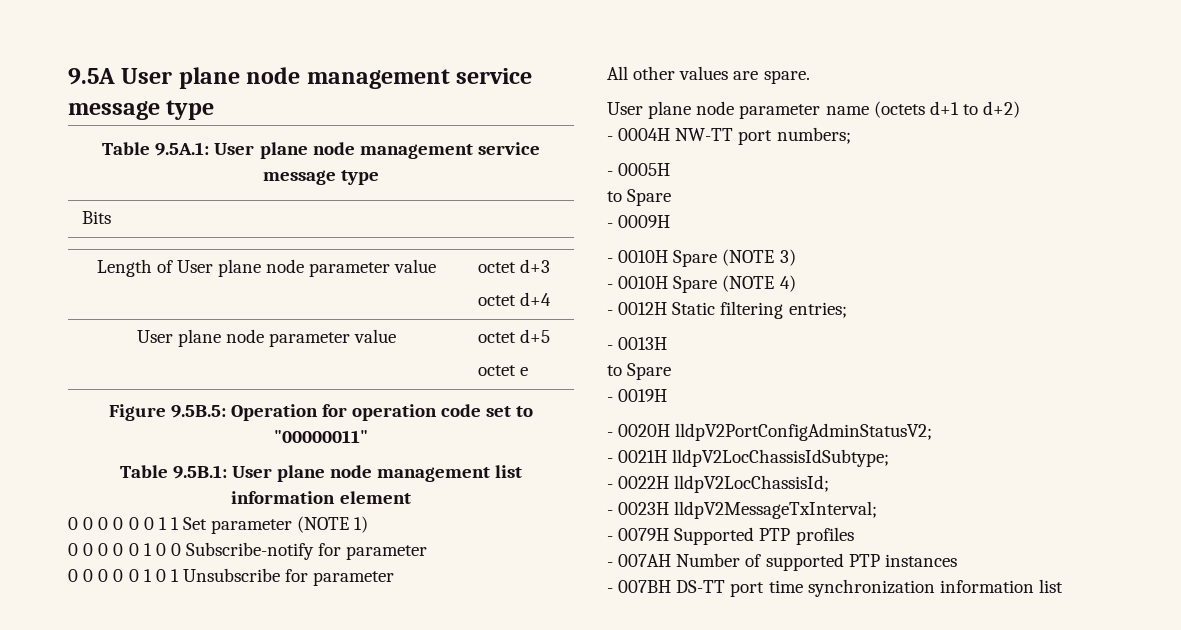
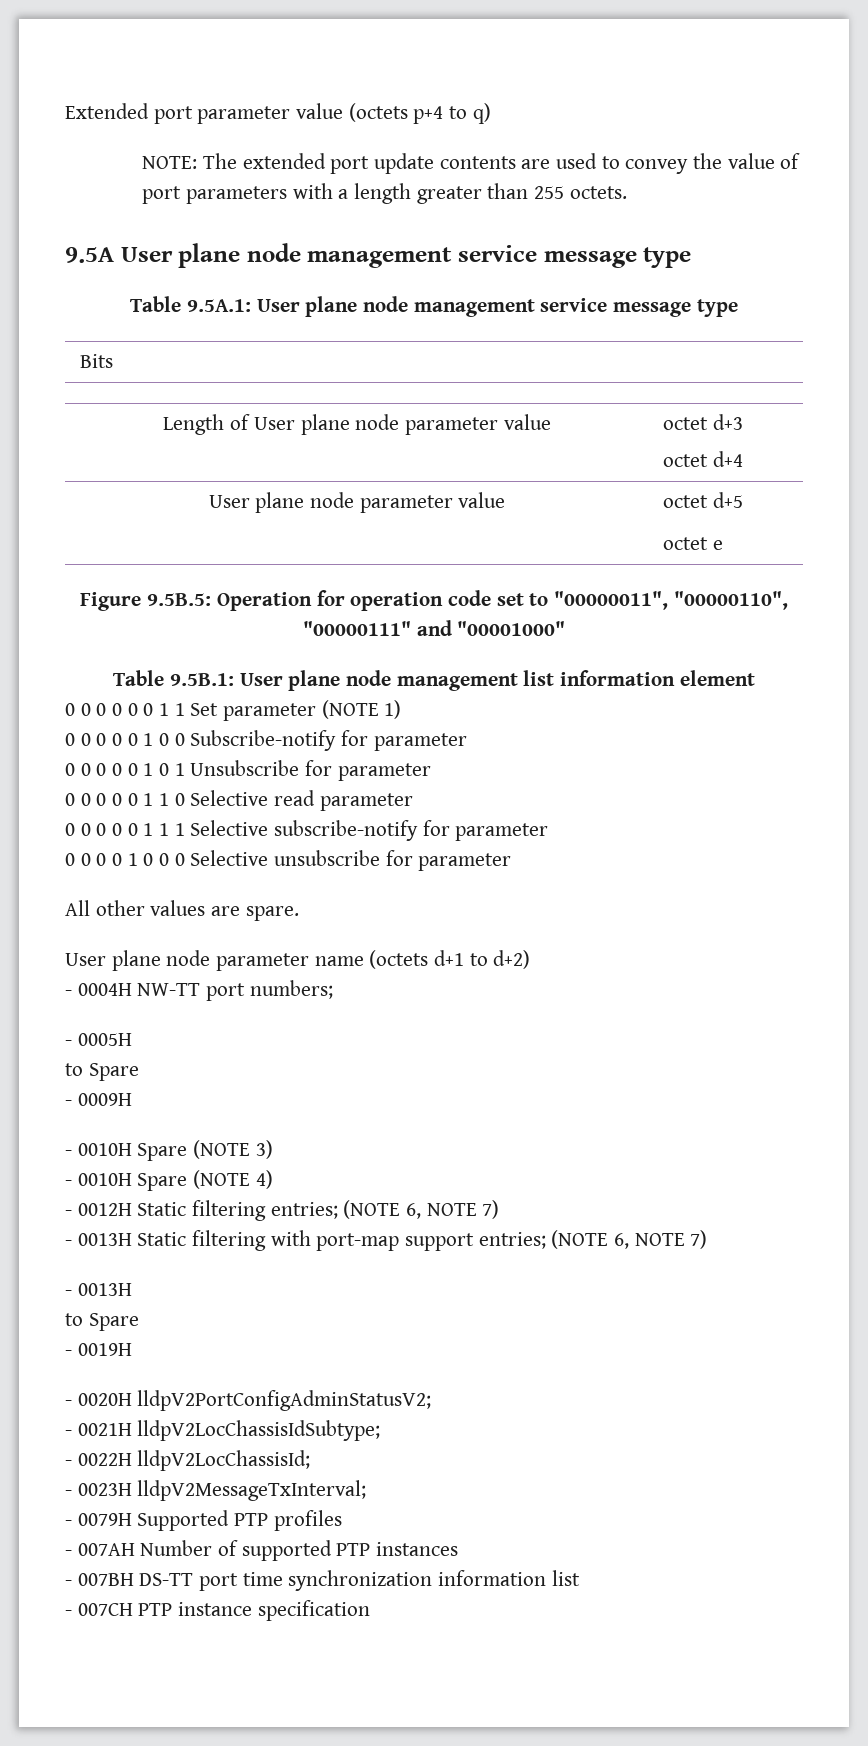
+ Extended port parameter value (octets p+4 to q)
+ NOTE: The extended port update contents are used to convey the value of port parameters with a length greater than 255 octets.
- Figure 9.5B.5: Operation for operation code set to "00000011"
+ Figure 9.5B.5: Operation for operation code set to "00000011", "00000110", "00000111" and "00001000"
+ 0 0 0 0 0 1 1 0 Selective read parameter
+ 0 0 0 0 0 1 1 1 Selective subscribe-notify for parameter
+ 0 0 0 0 1 0 0 0 Selective unsubscribe for parameter
- - 0012H Static filtering entries;
+ - 0012H Static filtering entries; (NOTE 6, NOTE 7)
+ - 0013H Static filtering with port-map support entries; (NOTE 6, NOTE 7)
+ - 007CH PTP instance specification

